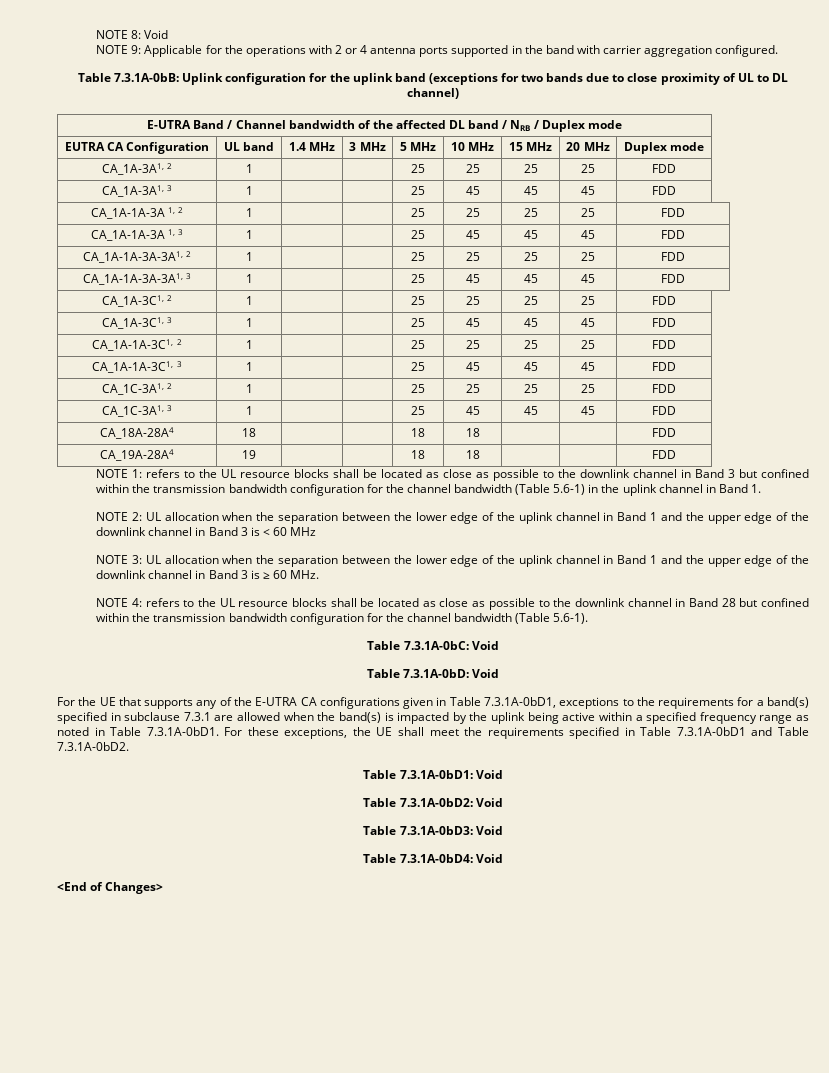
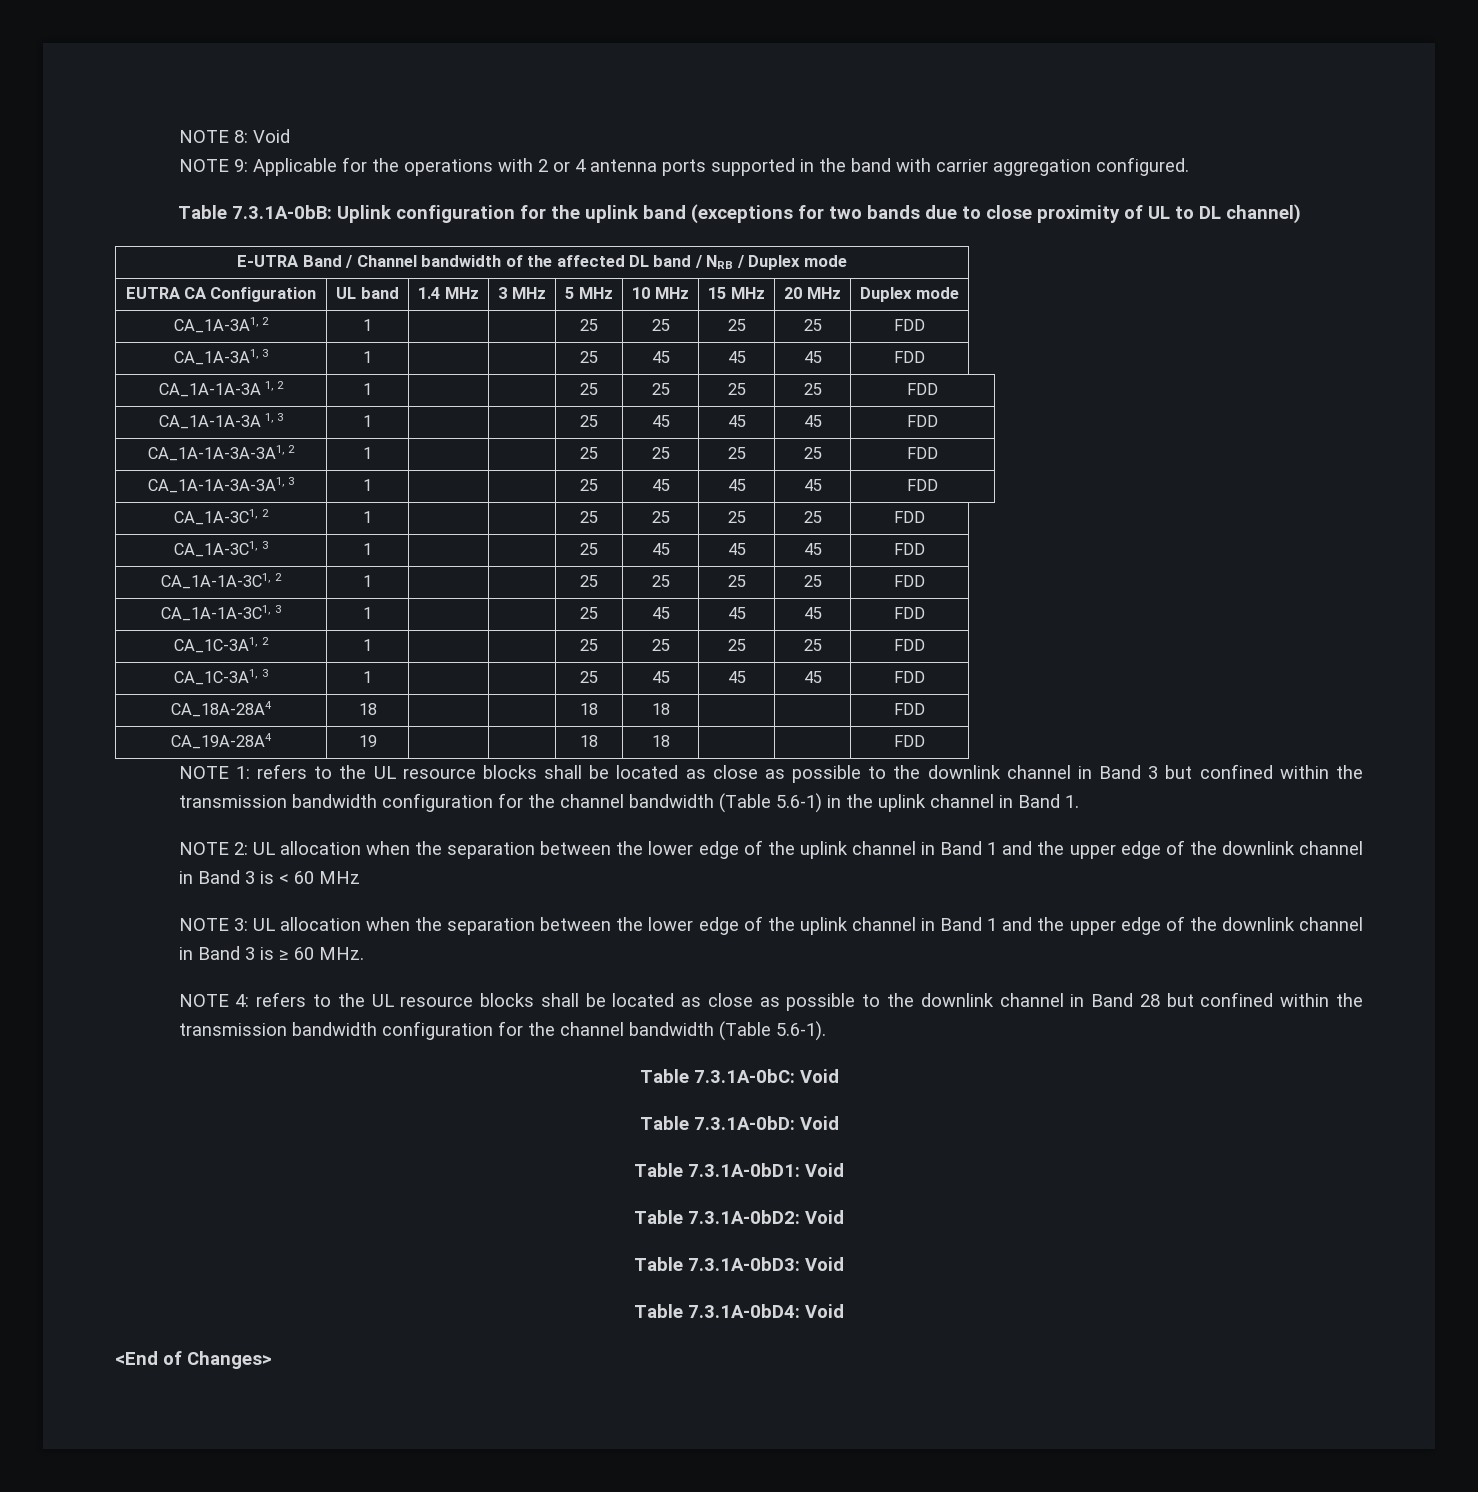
- For the UE that supports any of the E-UTRA CA configurations given in Table 7.3.1A-0bD1, exceptions to the requirements for a band(s) specified in subclause 7.3.1 are allowed when the band(s) is impacted by the uplink being active within a specified frequency range as noted in Table 7.3.1A-0bD1. For these exceptions, the UE shall meet the requirements specified in Table 7.3.1A-0bD1 and Table 7.3.1A-0bD2.

